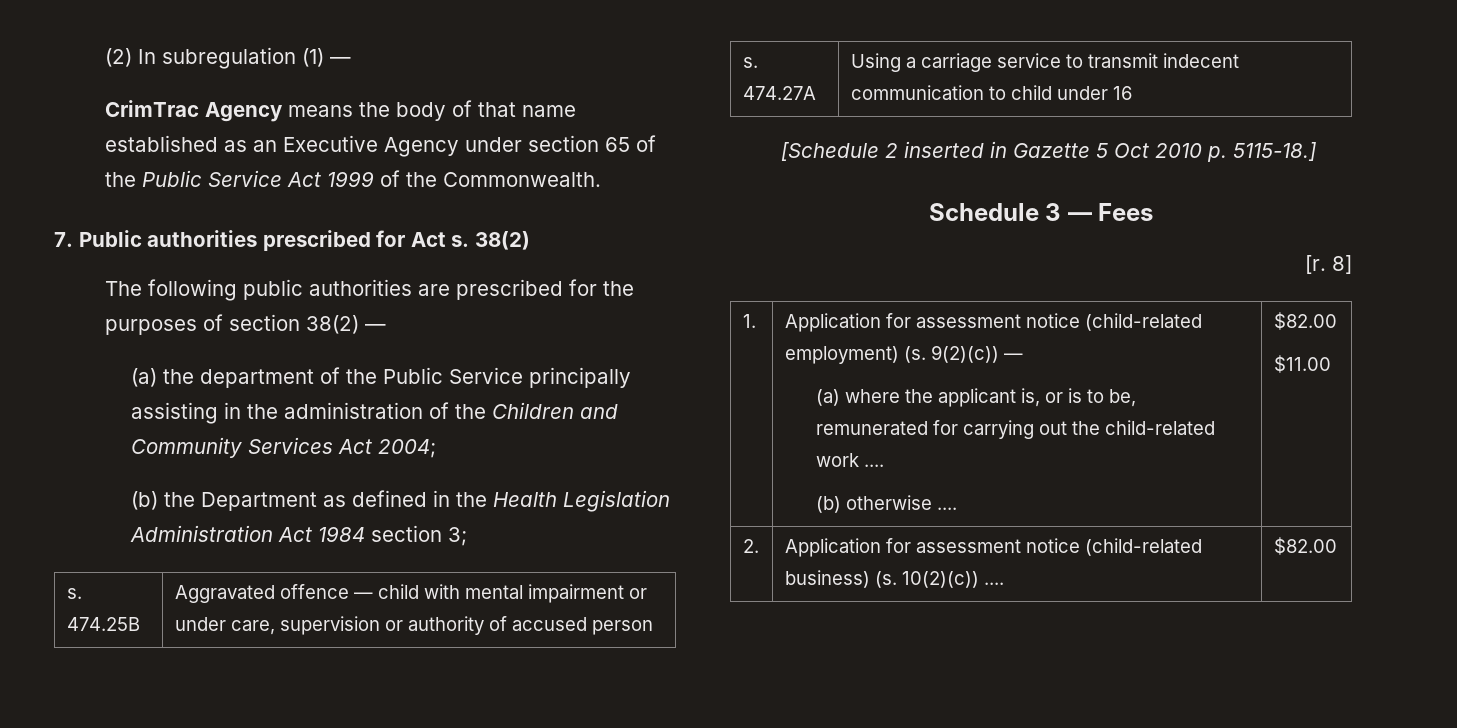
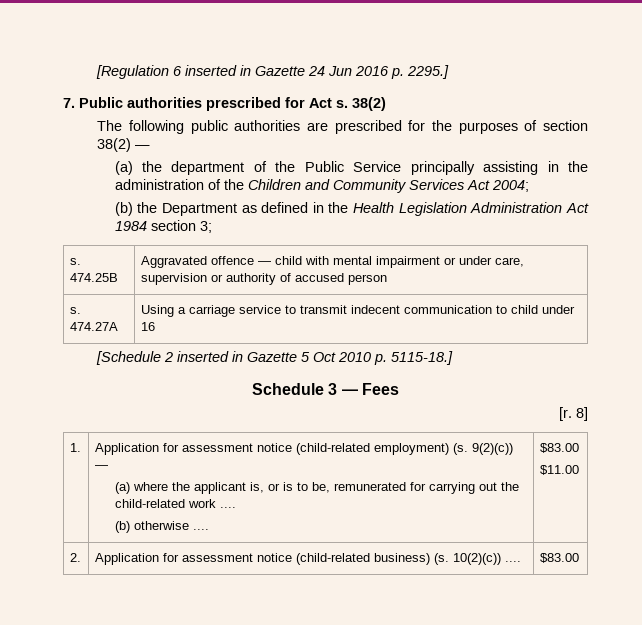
- (2) In subregulation (1) —
- CrimTrac Agency means the body of that name established as an Executive Agency under section 65 of the Public Service Act 1999 of the Commonwealth.
+ [Regulation 6 inserted in Gazette 24 Jun 2016 p. 2295.]
  1. | Application for assessment notice (child-related employment) (s. 9(2)(c)) —
  (a) where the applicant is, or is to be, remunerated for carrying out the child-related work ....
- (b) otherwise .... | $82.00
+ (b) otherwise .... | $83.00
- 2. | Application for assessment notice (child-related business) (s. 10(2)(c)) .... | $82.00
+ 2. | Application for assessment notice (child-related business) (s. 10(2)(c)) .... | $83.00

